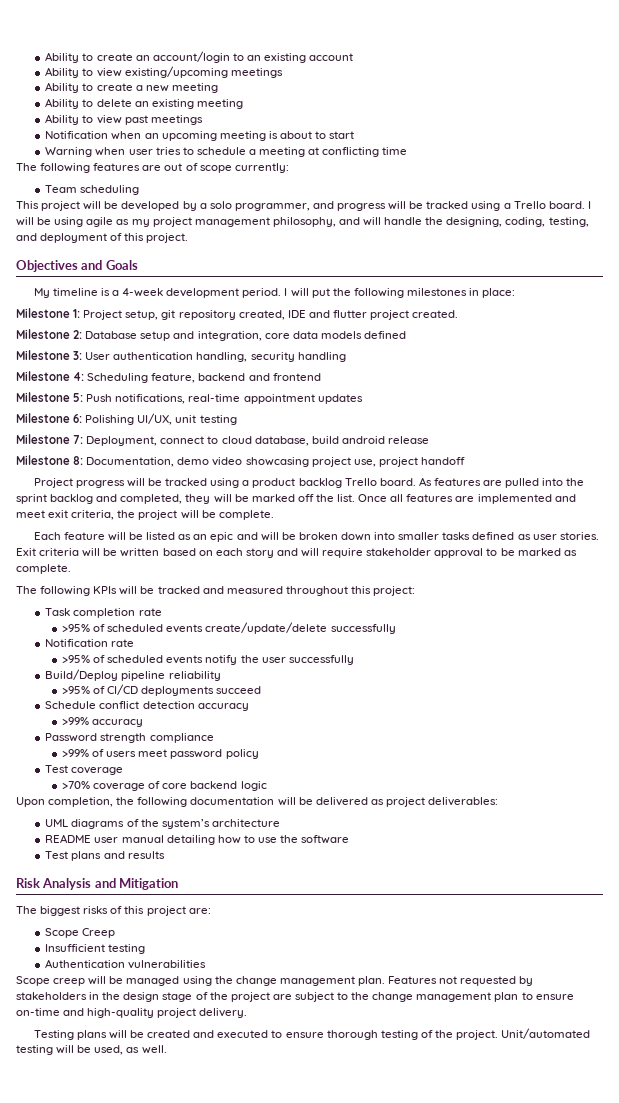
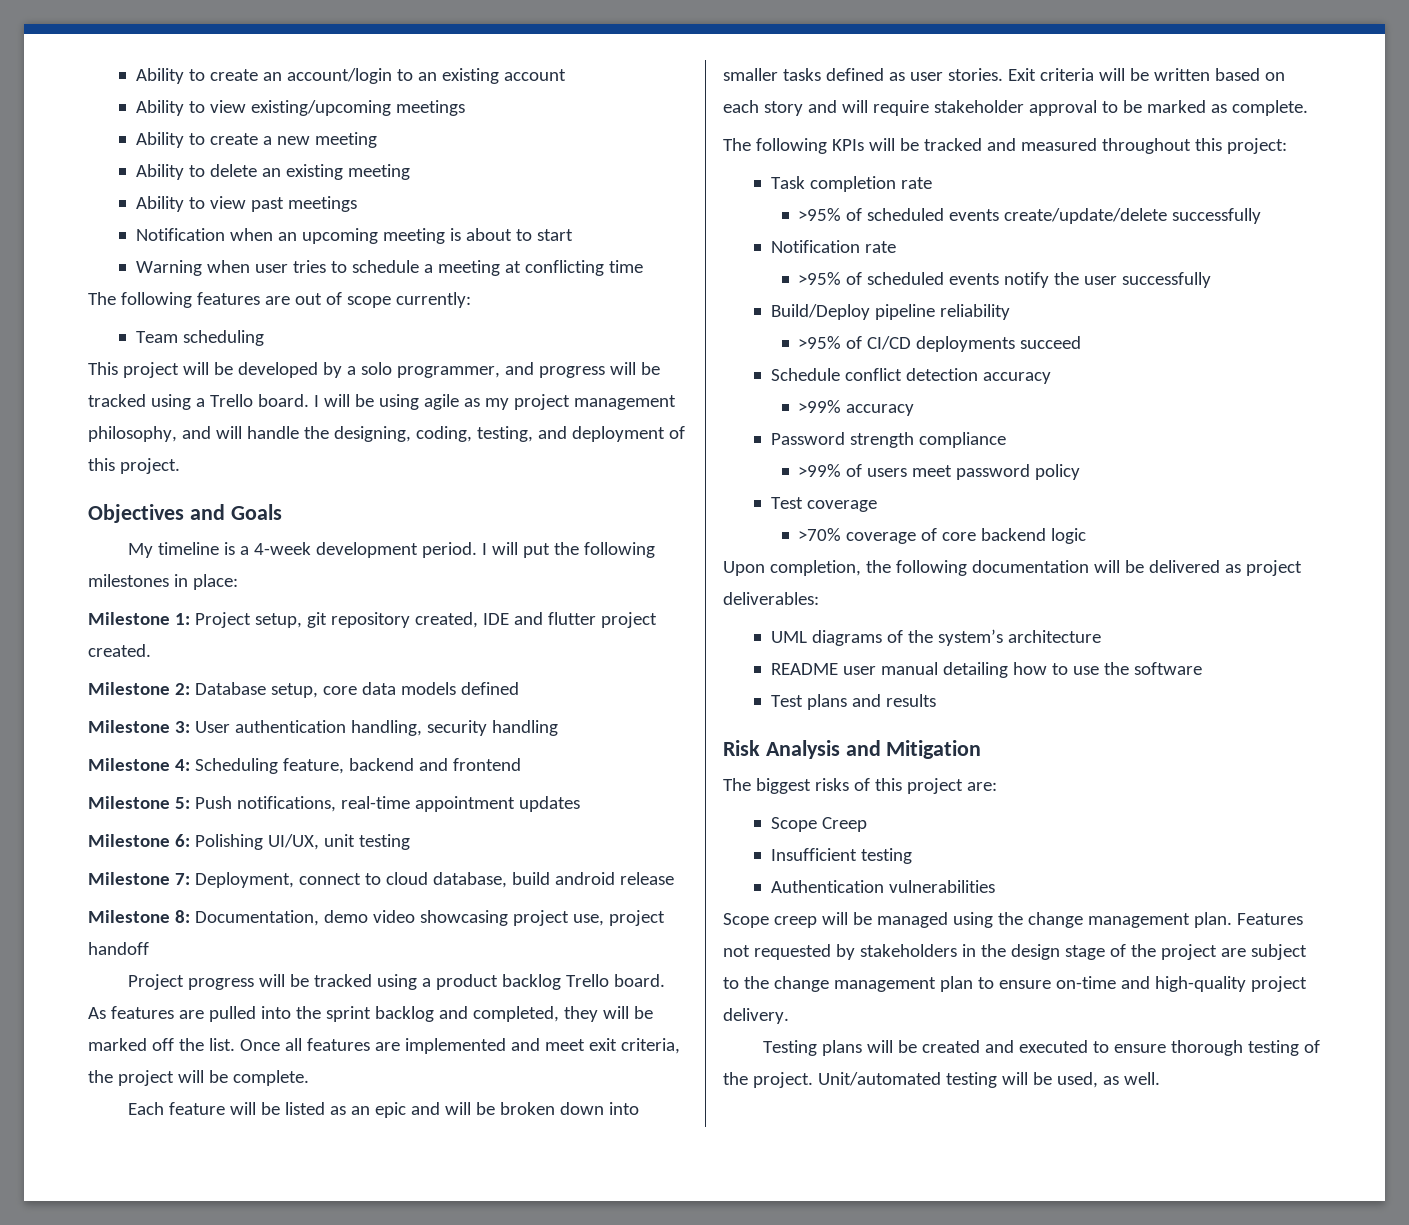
- Milestone 2: Database setup and integration, core data models defined
+ Milestone 2: Database setup, core data models defined

